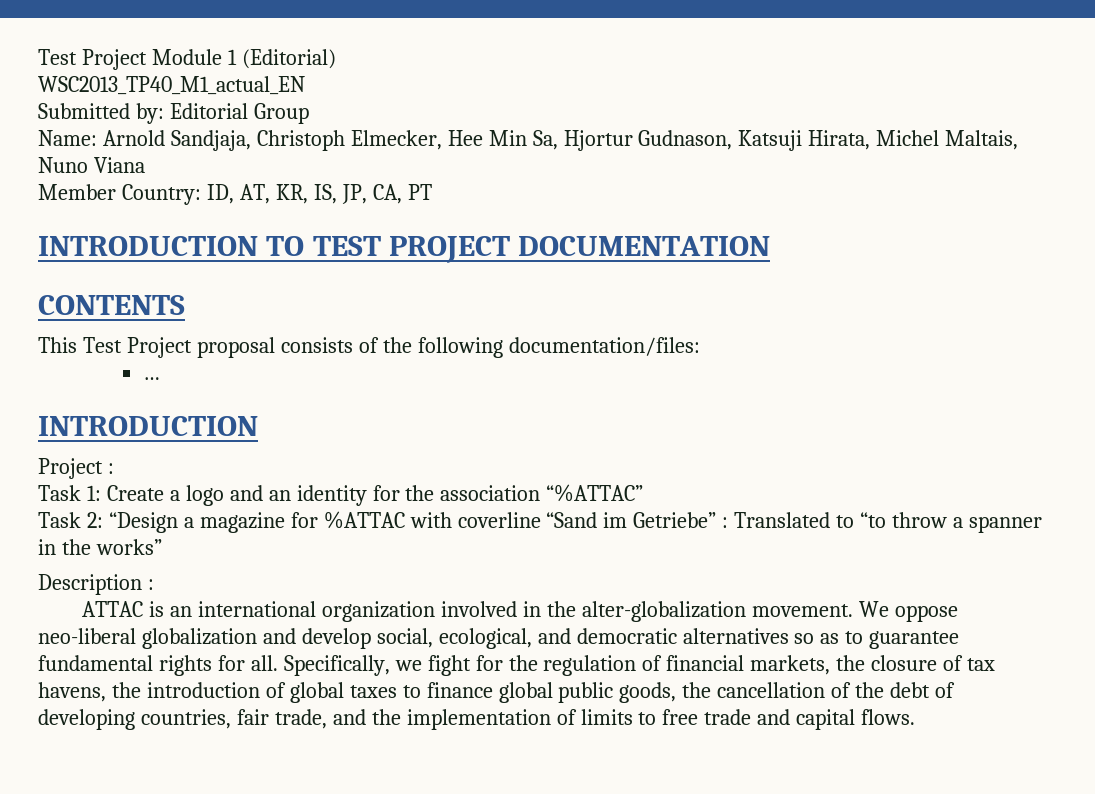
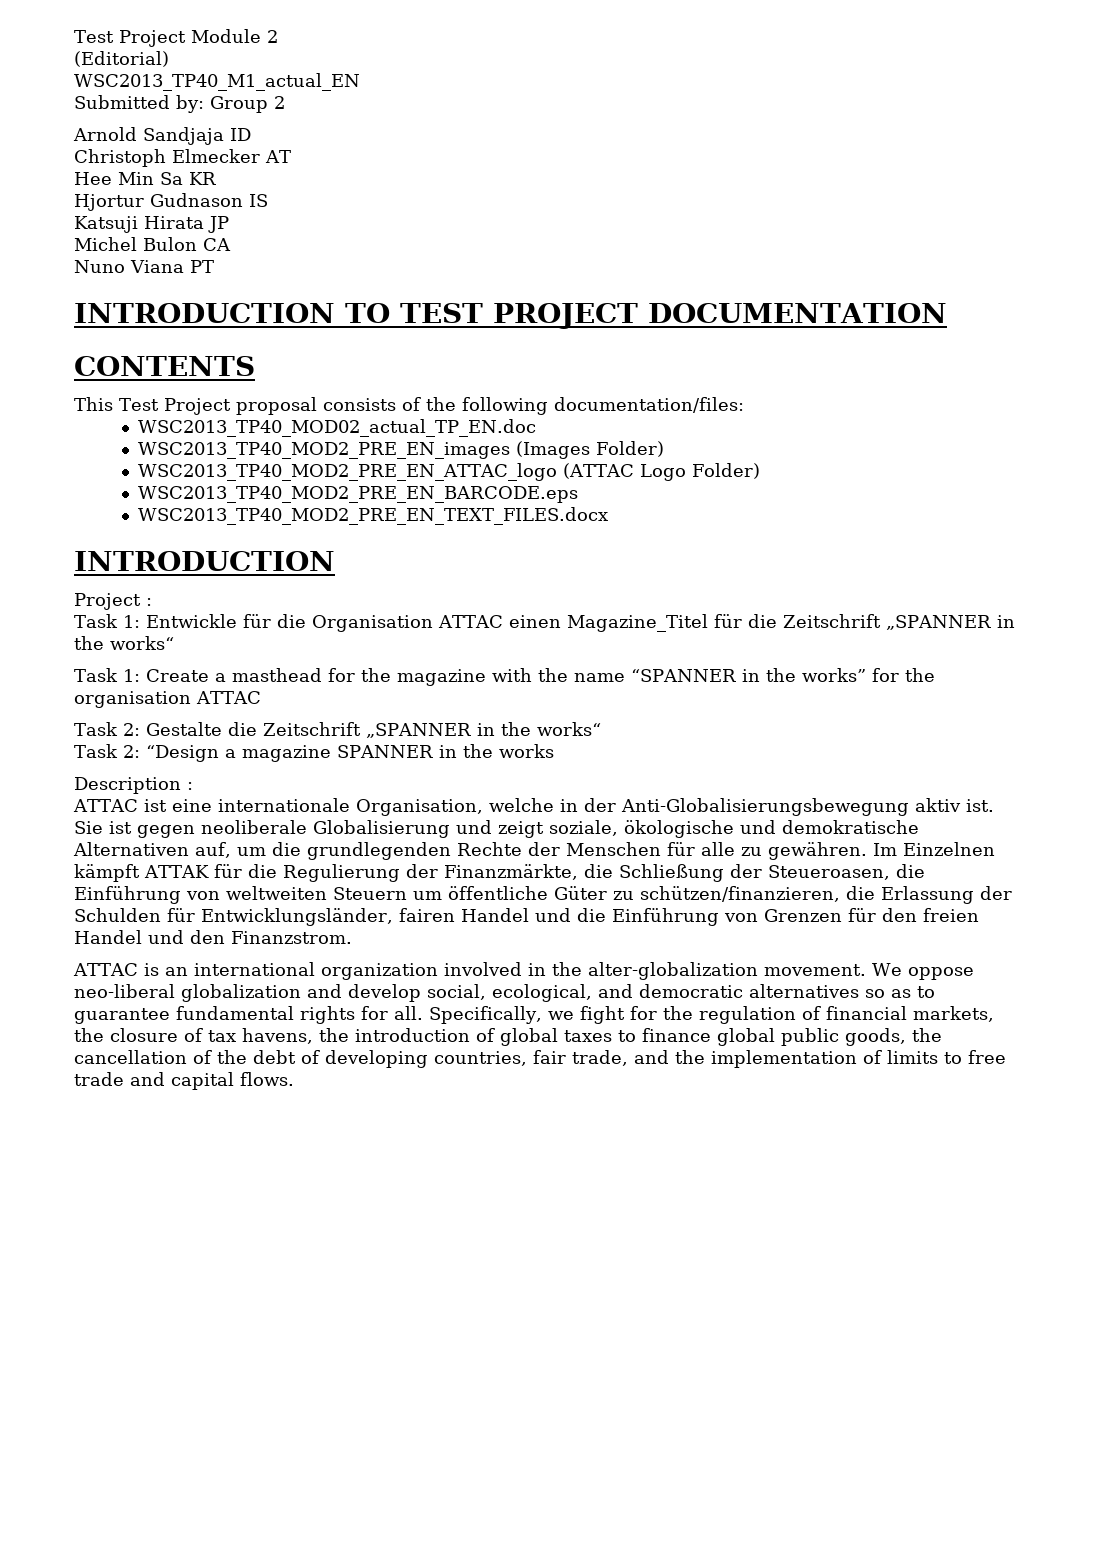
- Test Project Module 1 (Editorial)
+ Test Project Module 2
+ (Editorial)
- Submitted by: Editorial Group
- Name: Arnold Sandjaja, Christoph Elmecker, Hee Min Sa, Hjortur Gudnason, Katsuji Hirata, Michel Maltais, Nuno Viana
- Member Country: ID, AT, KR, IS, JP, CA, PT
+ Submitted by: Group 2
+ Arnold Sandjaja ID
+ Christoph Elmecker AT
+ Hee Min Sa KR
+ Hjortur Gudnason IS
+ Katsuji Hirata JP
+ Michel Bulon CA
+ Nuno Viana PT
- …
+ WSC2013_TP40_MOD02_actual_TP_EN.doc
+ WSC2013_TP40_MOD2_PRE_EN_images (Images Folder)
+ WSC2013_TP40_MOD2_PRE_EN_ATTAC_logo (ATTAC Logo Folder)
+ WSC2013_TP40_MOD2_PRE_EN_BARCODE.eps
+ WSC2013_TP40_MOD2_PRE_EN_TEXT_FILES.docx
  INTRODUCTION
  Project :
- Task 1: Create a logo and an identity for the association “%ATTAC”
+ Task 1: Entwickle für die Organisation ATTAC einen Magazine_Titel für die Zeitschrift „SPANNER in the works“
+ Task 1: Create a masthead for the magazine with the name “SPANNER in the works” for the organisation ATTAC
+ Task 2: Gestalte die Zeitschrift „SPANNER in the works“
- Task 2: “Design a magazine for %ATTAC with coverline “Sand im Getriebe” : Translated to “to throw a spanner in the works”
+ Task 2: “Design a magazine SPANNER in the works
+ ATTAC ist eine internationale Organisation, welche in der Anti-Globalisierungsbewegung aktiv ist. Sie ist gegen neoliberale Globalisierung und zeigt soziale, ökologische und demokratische Alternativen auf, um die grundlegenden Rechte der Menschen für alle zu gewähren. Im Einzelnen kämpft ATTAK für die Regulierung der Finanzmärkte, die Schließung der Steueroasen, die Einführung von weltweiten Steuern um öffentliche Güter zu schützen/finanzieren, die Erlassung der Schulden für Entwicklungsländer, fairen Handel und die Einführung von Grenzen für den freien Handel und den Finanzstrom.

